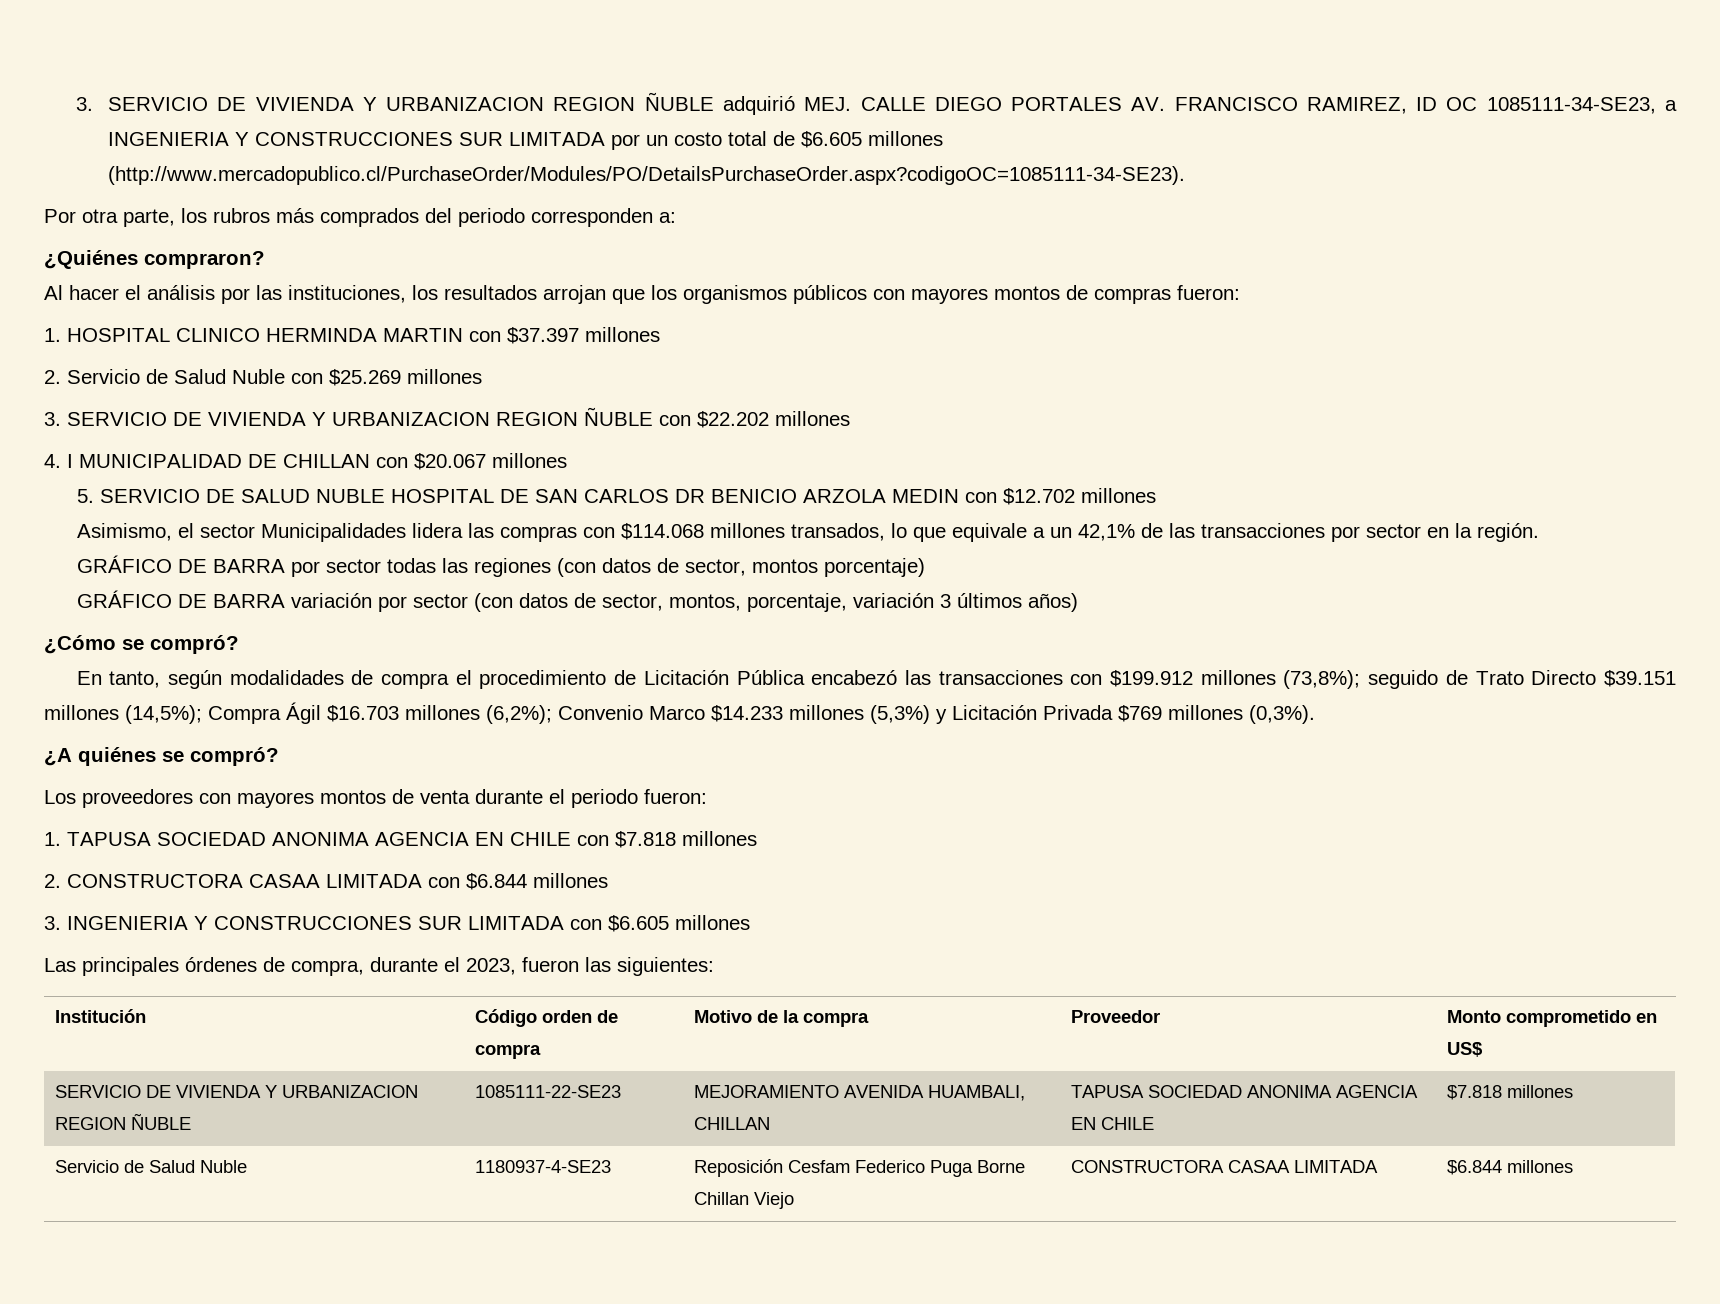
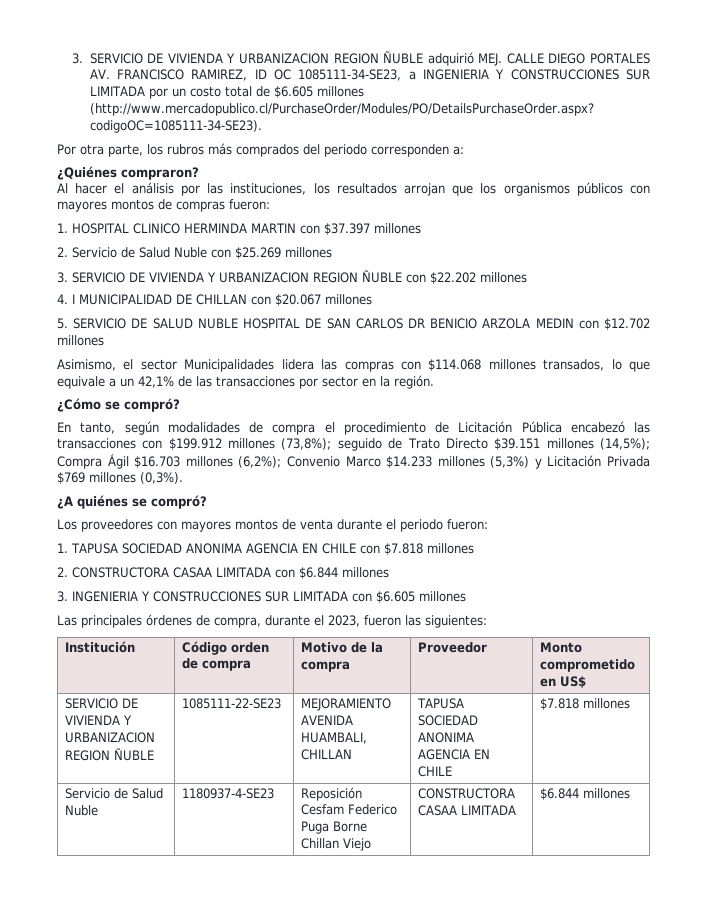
- GRÁFICO DE BARRA por sector todas las regiones (con datos de sector, montos porcentaje)
- GRÁFICO DE BARRA variación por sector (con datos de sector, montos, porcentaje, variación 3 últimos años)

